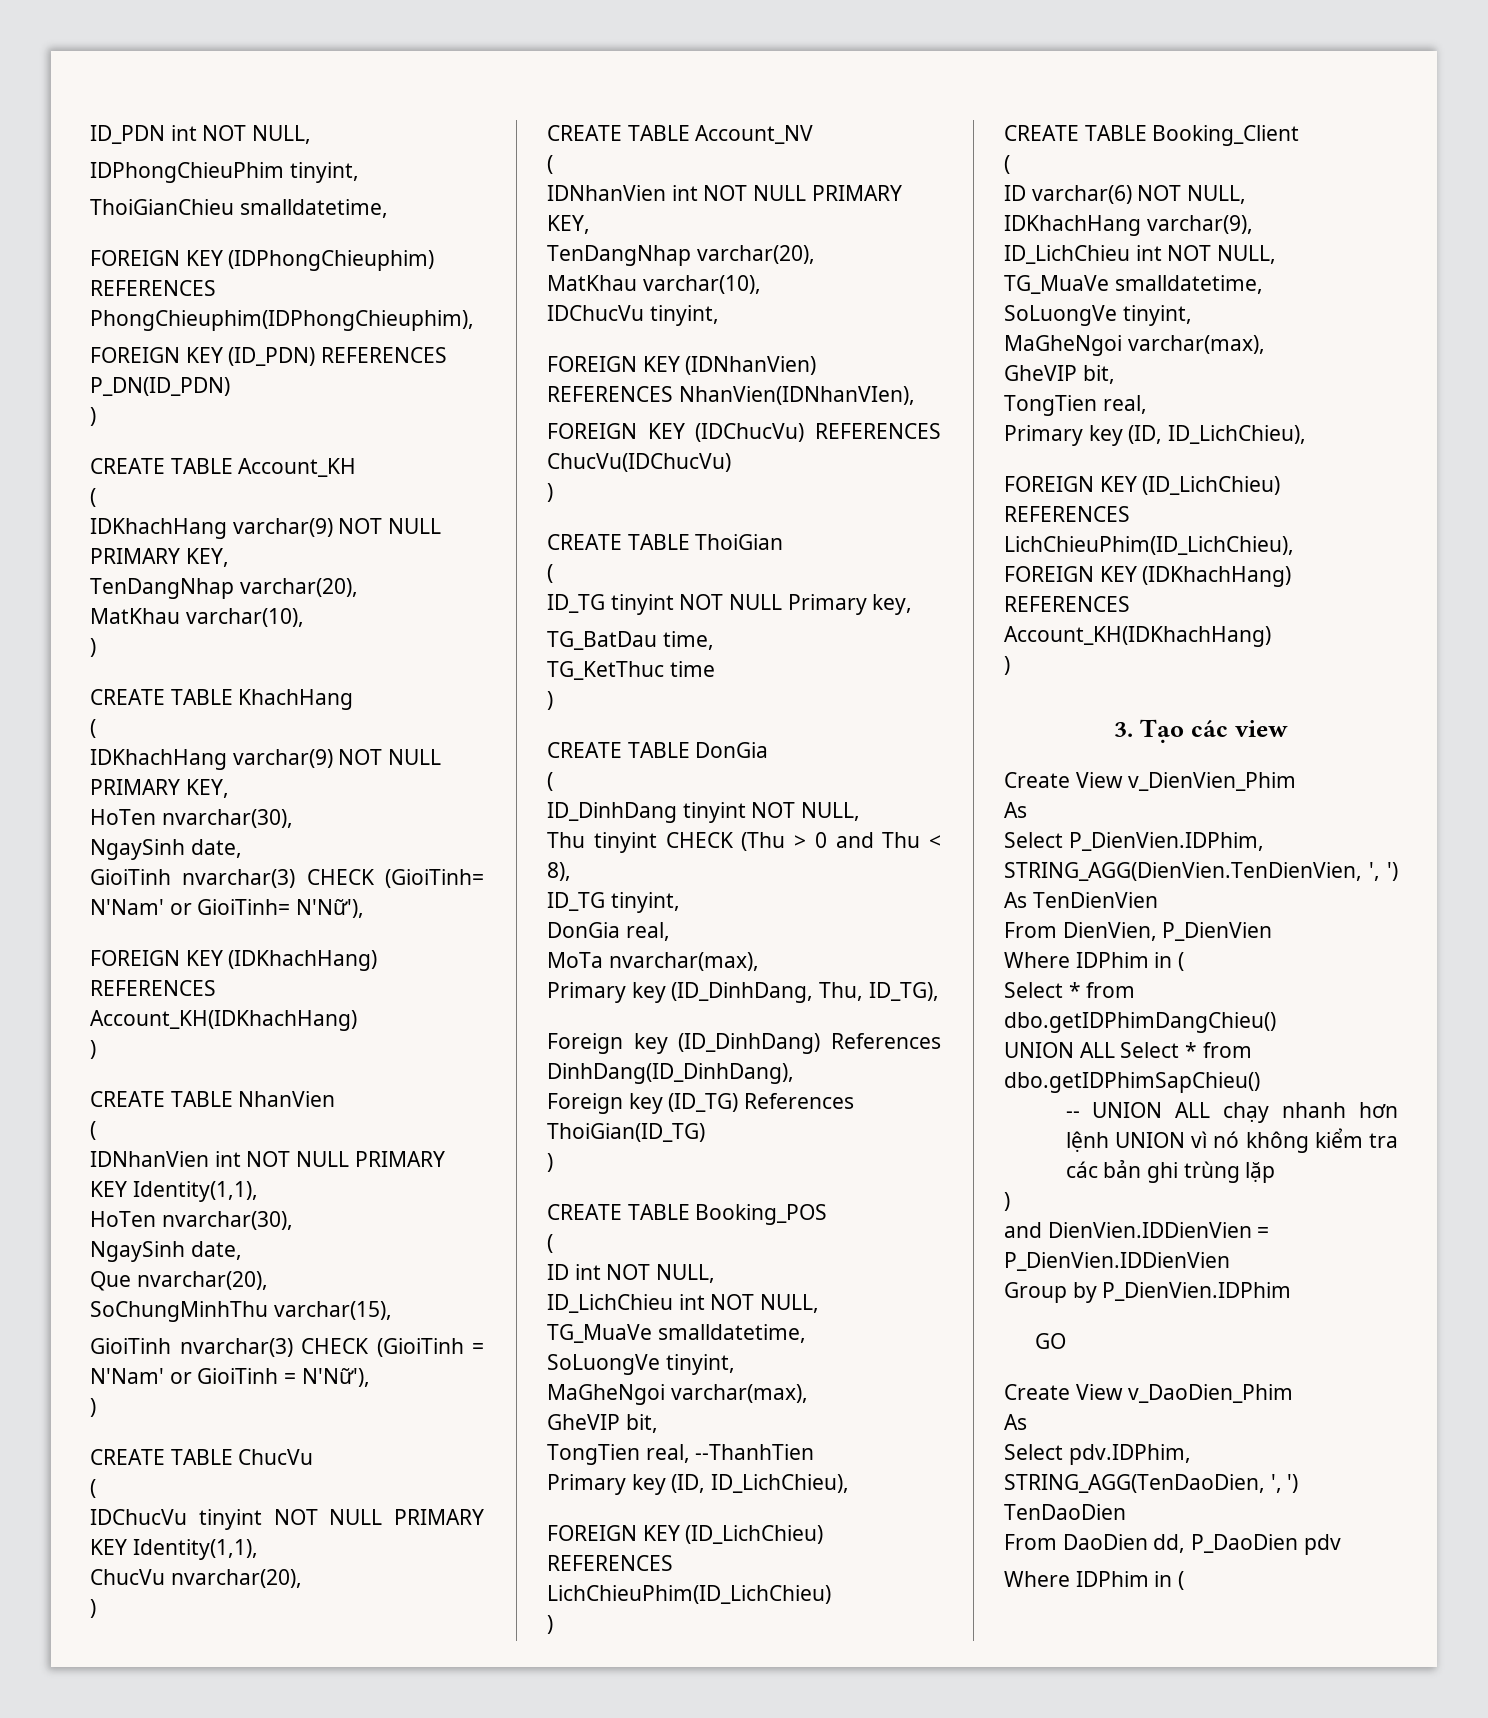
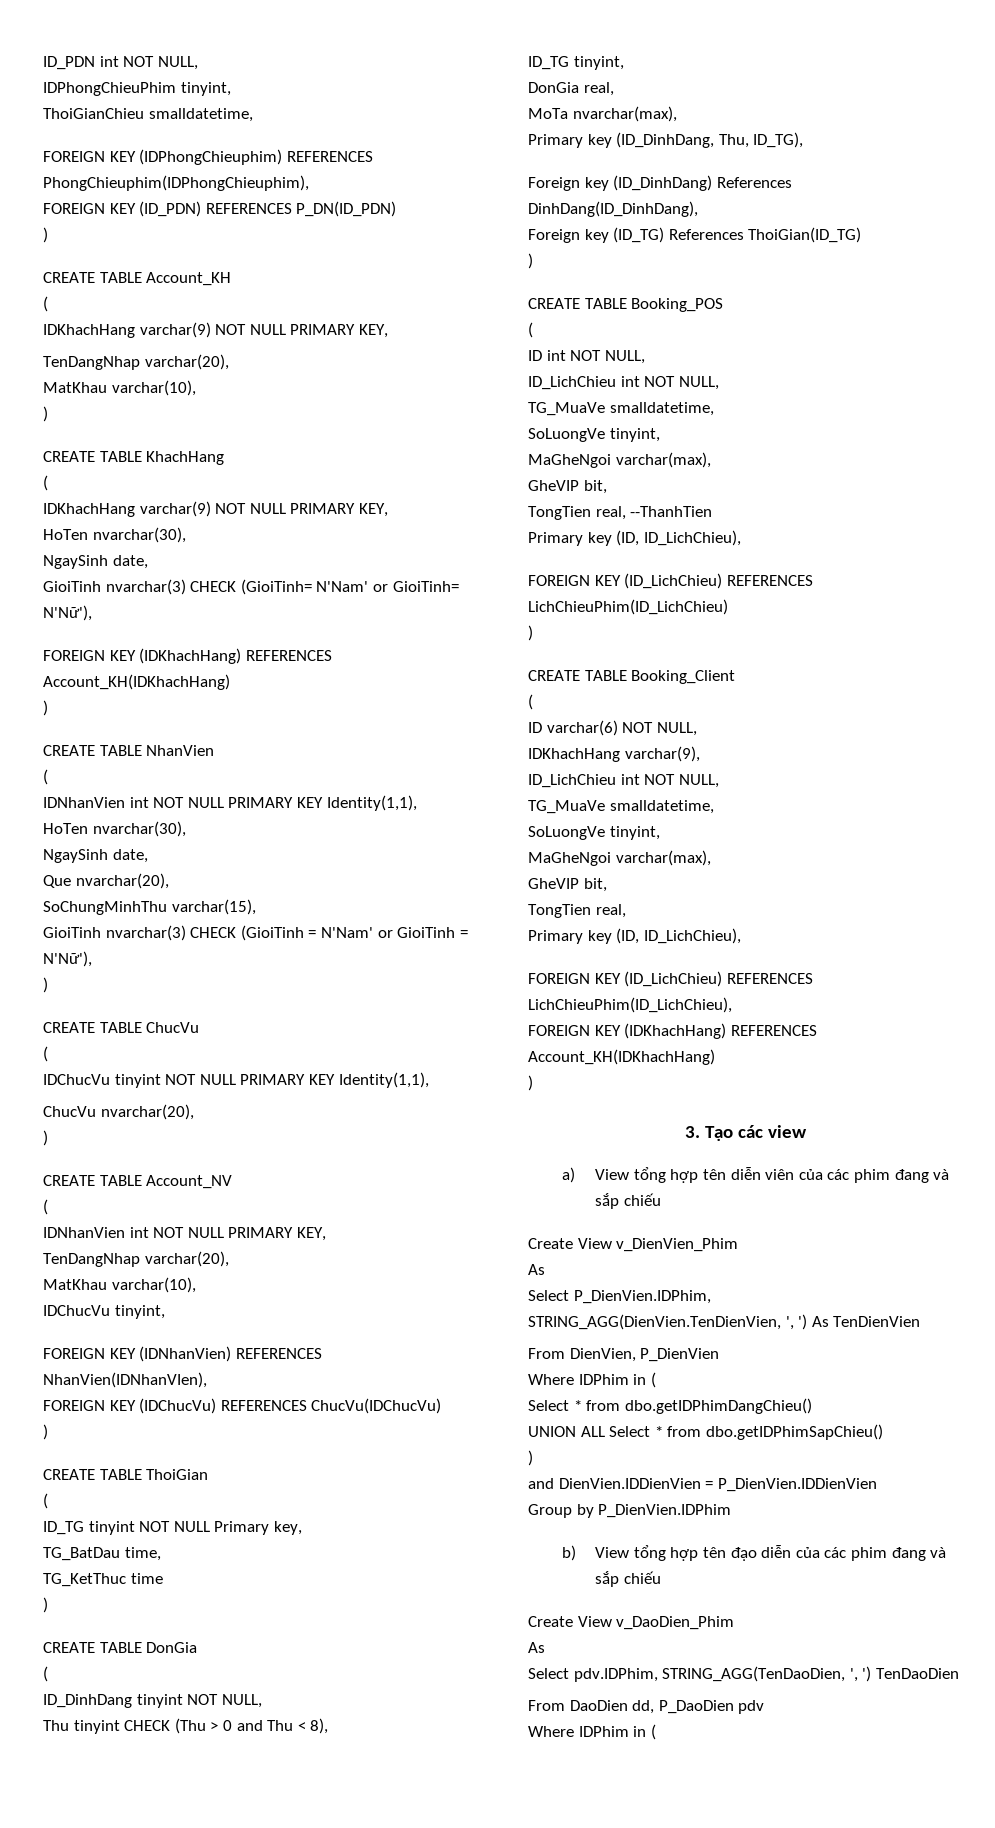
+ a) View tổng hợp tên diễn viên của các phim đang và sắp chiếu
- -- UNION ALL chạy nhanh hơn lệnh UNION vì nó không kiểm tra các bản ghi trùng lặp
- GO
+ b) View tổng hợp tên đạo diễn của các phim đang và sắp chiếu

